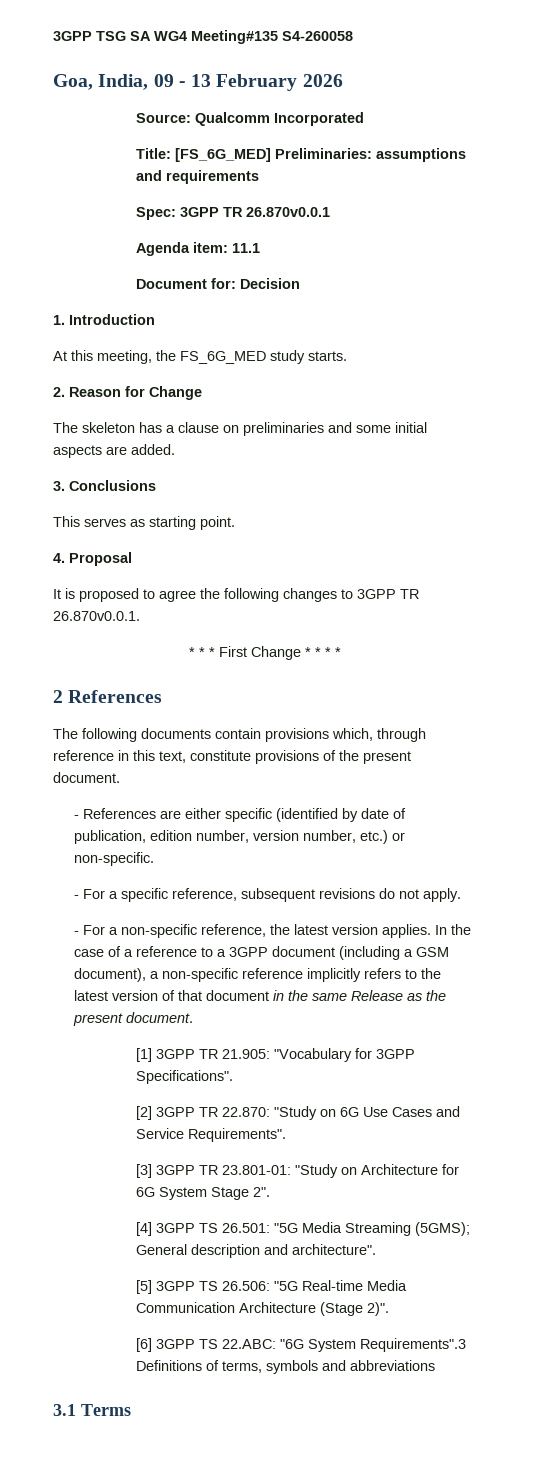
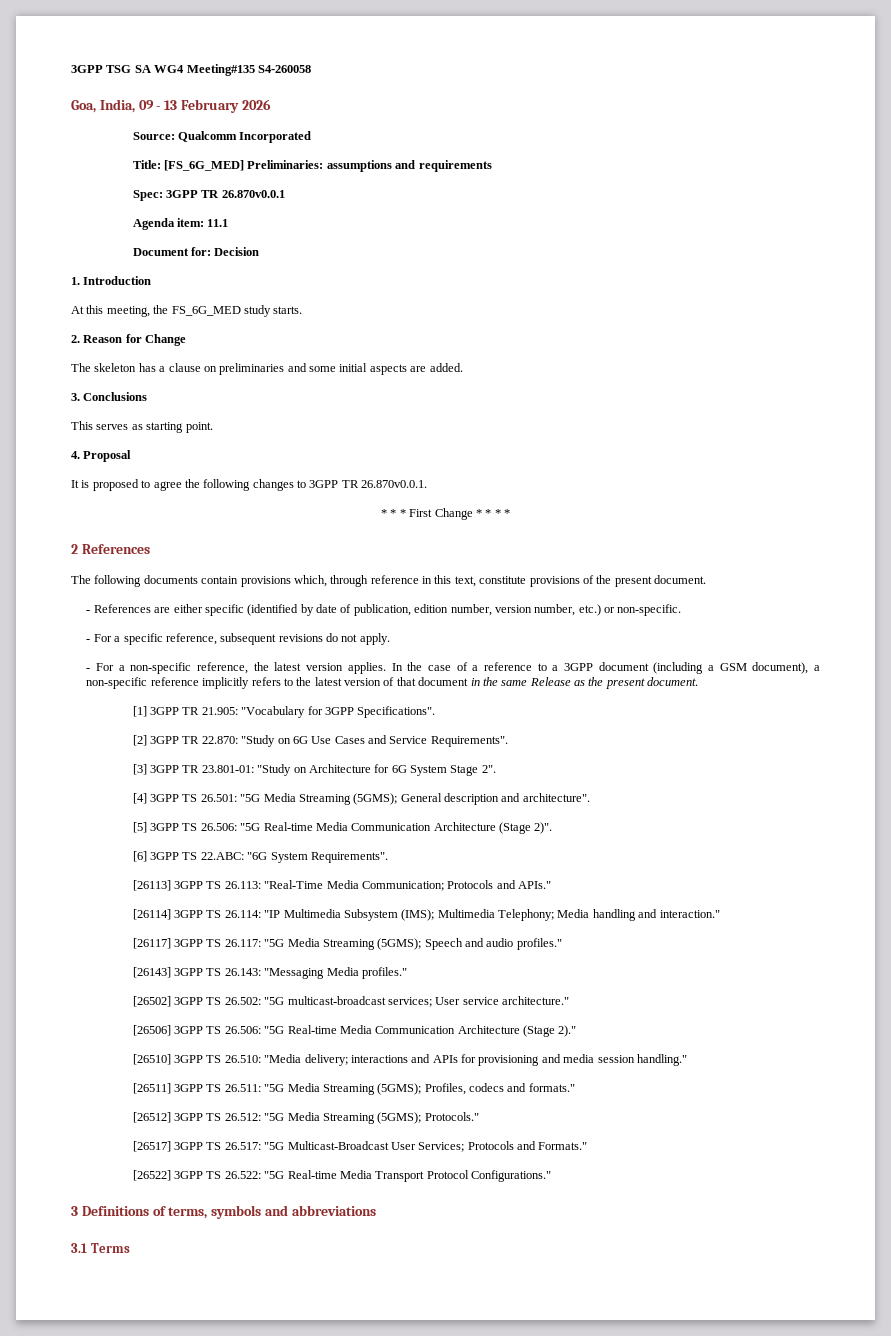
- [6] 3GPP TS 22.ABC: "6G System Requirements".3 Definitions of terms, symbols and abbreviations
+ [6] 3GPP TS 22.ABC: "6G System Requirements".
+ [26113] 3GPP TS 26.113: "Real-Time Media Communication; Protocols and APIs."
+ [26114] 3GPP TS 26.114: "IP Multimedia Subsystem (IMS); Multimedia Telephony; Media handling and interaction."
+ [26117] 3GPP TS 26.117: "5G Media Streaming (5GMS); Speech and audio profiles."
+ [26143] 3GPP TS 26.143: "Messaging Media profiles."
+ [26502] 3GPP TS 26.502: "5G multicast-broadcast services; User service architecture."
+ [26506] 3GPP TS 26.506: "5G Real-time Media Communication Architecture (Stage 2)."
+ [26510] 3GPP TS 26.510: "Media delivery; interactions and APIs for provisioning and media session handling."
+ [26511] 3GPP TS 26.511: "5G Media Streaming (5GMS); Profiles, codecs and formats."
+ [26512] 3GPP TS 26.512: "5G Media Streaming (5GMS); Protocols."
+ [26517] 3GPP TS 26.517: "5G Multicast-Broadcast User Services; Protocols and Formats."
+ [26522] 3GPP TS 26.522: "5G Real-time Media Transport Protocol Configurations."
+ 3 Definitions of terms, symbols and abbreviations

